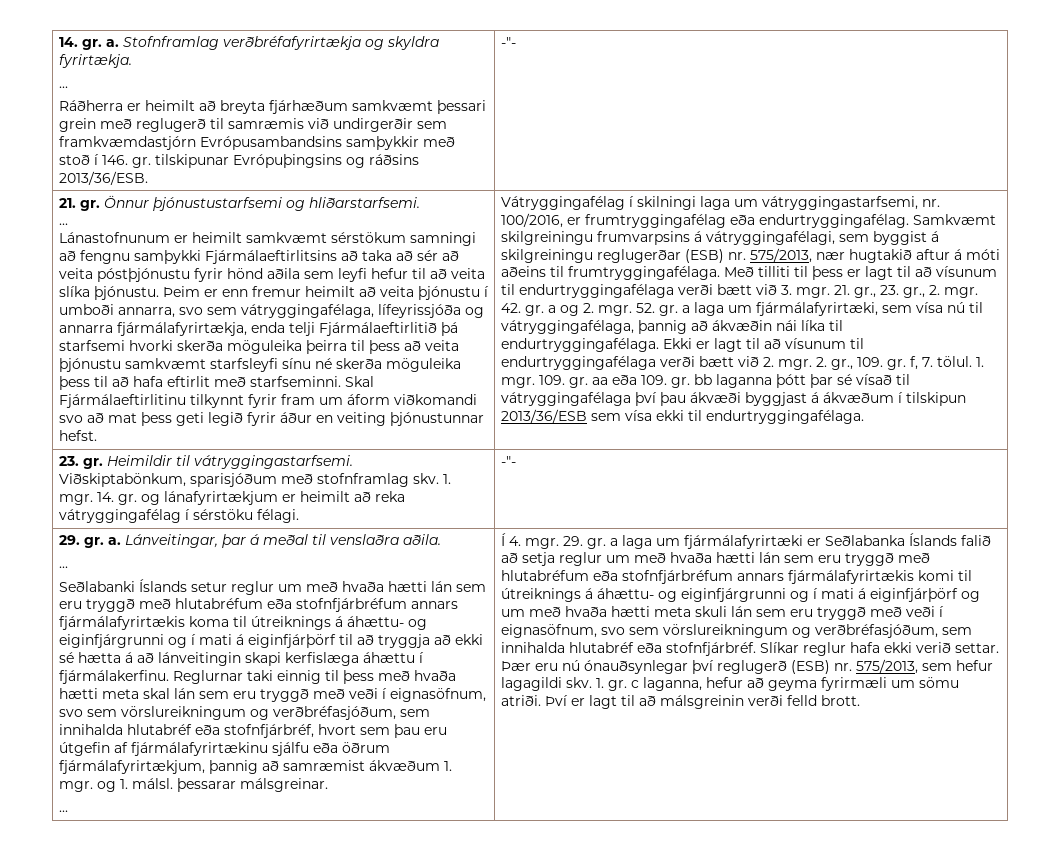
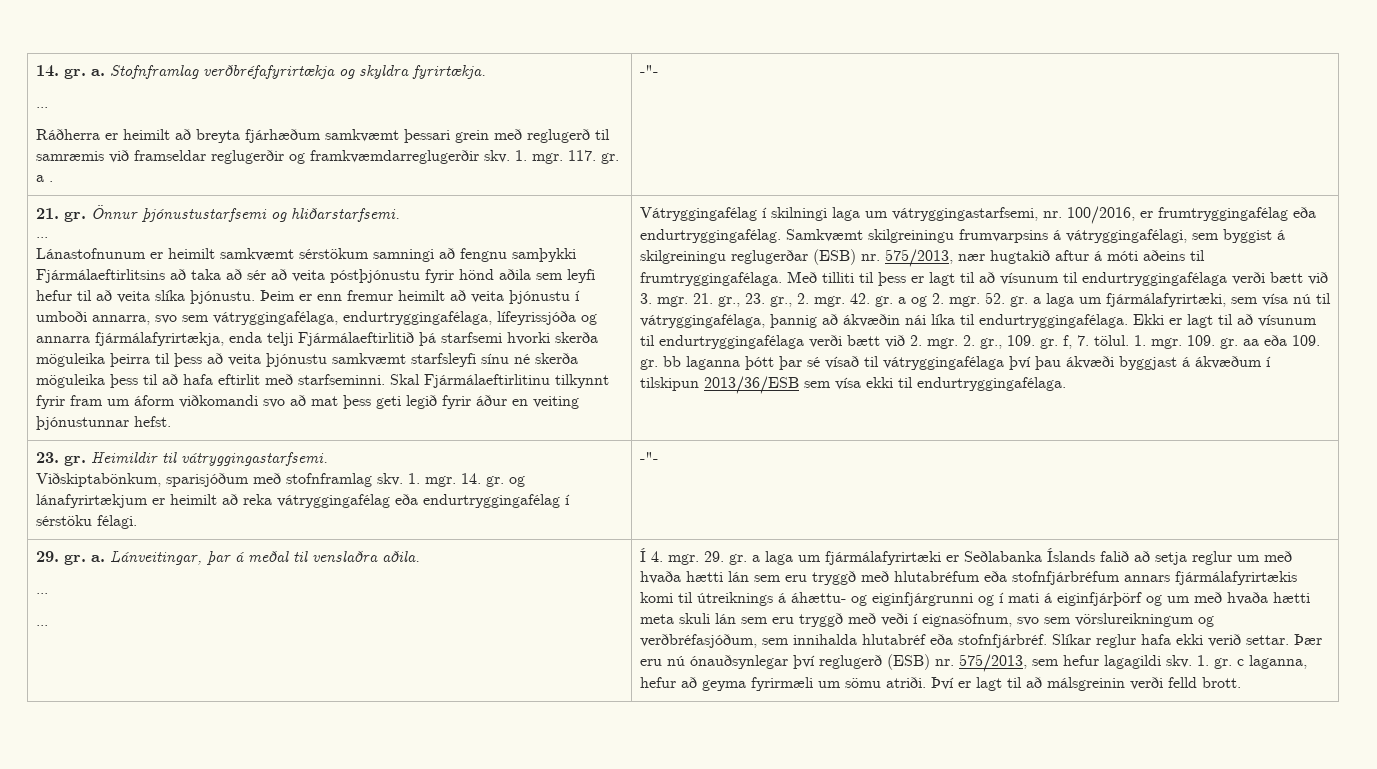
  14. gr. a. Stofnframlag verðbréfafyrirtækja og skyldra fyrirtækja.
  ...
- Ráðherra er heimilt að breyta fjárhæðum samkvæmt þessari grein með reglugerð til samræmis við undirgerðir sem framkvæmdastjórn Evrópusambandsins samþykkir með stoð í 146. gr. tilskipunar Evrópuþingsins og ráðsins 2013/36/ESB. | -"-
+ Ráðherra er heimilt að breyta fjárhæðum samkvæmt þessari grein með reglugerð til samræmis við framseldar reglugerðir og framkvæmdarreglugerðir skv. 1. mgr. 117. gr. a . | -"-
- Þeim er enn fremur heimilt að veita þjónustu í umboði annarra, svo sem vátryggingafélaga, lífeyrissjóða og annarra fjármálafyrirtækja, enda telji Fjármálaeftirlitið þá starfsemi hvorki skerða möguleika þeirra til þess að veita þjónustu samkvæmt starfsleyfi sínu né skerða möguleika þess til að hafa eftirlit með starfseminni.
+ Þeim er enn fremur heimilt að veita þjónustu í umboði annarra, svo sem vátryggingafélaga, endurtryggingafélaga, lífeyrissjóða og annarra fjármálafyrirtækja, enda telji Fjármálaeftirlitið þá starfsemi hvorki skerða möguleika þeirra til þess að veita þjónustu samkvæmt starfsleyfi sínu né skerða möguleika þess til að hafa eftirlit með starfseminni.
  23. gr. Heimildir til vátryggingastarfsemi.
- Viðskiptabönkum, sparisjóðum með stofnframlag skv. 1. mgr. 14. gr. og lánafyrirtækjum er heimilt að reka vátryggingafélag í sérstöku félagi. | -"-
+ Viðskiptabönkum, sparisjóðum með stofnframlag skv. 1. mgr. 14. gr. og lánafyrirtækjum er heimilt að reka vátryggingafélag eða endurtryggingafélag í sérstöku félagi. | -"-
- Seðlabanki Íslands setur reglur um með hvaða hætti lán sem eru tryggð með hlutabréfum eða stofnfjárbréfum annars fjármálafyrirtækis koma til útreiknings á áhættu- og eiginfjárgrunni og í mati á eiginfjárþörf til að tryggja að ekki sé hætta á að lánveitingin skapi kerfislæga áhættu í fjármálakerfinu. Reglurnar taki einnig til þess með hvaða hætti meta skal lán sem eru tryggð með veði í eignasöfnum, svo sem vörslureikningum og verðbréfasjóðum, sem innihalda hlutabréf eða stofnfjárbréf, hvort sem þau eru útgefin af fjármálafyrirtækinu sjálfu eða öðrum fjármálafyrirtækjum, þannig að samræmist ákvæðum 1. mgr. og 1. málsl. þessarar málsgreinar.

